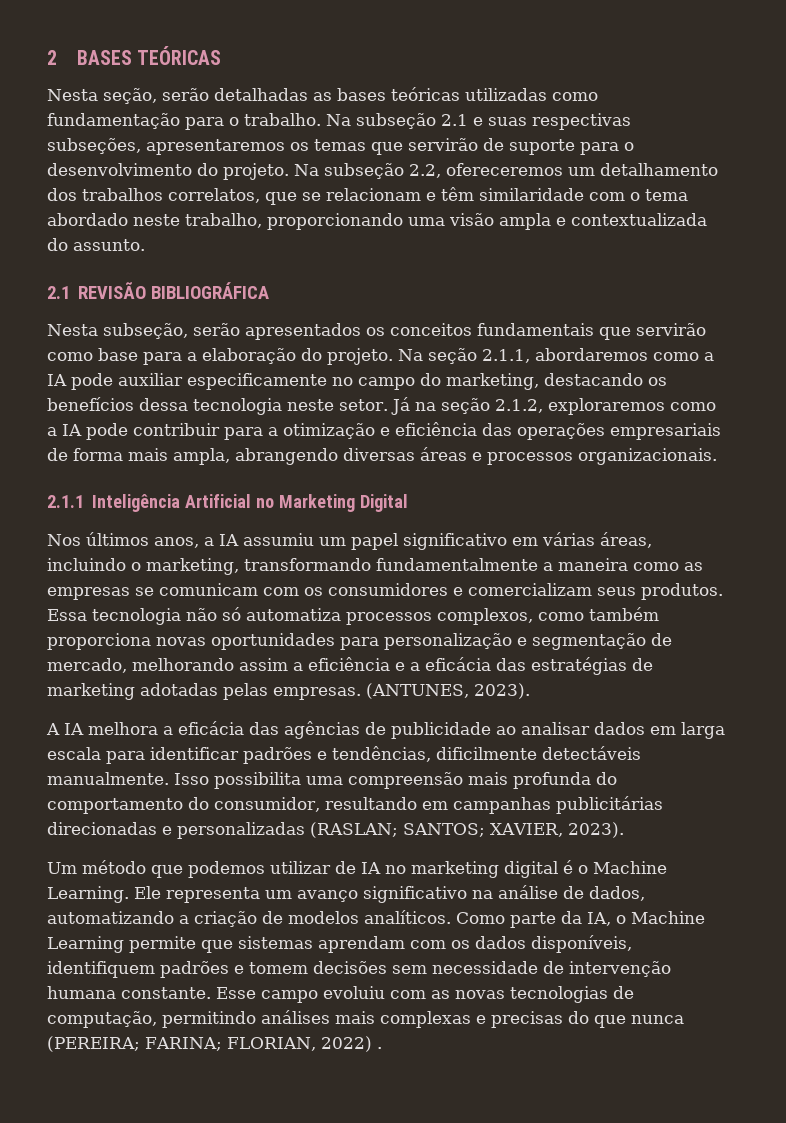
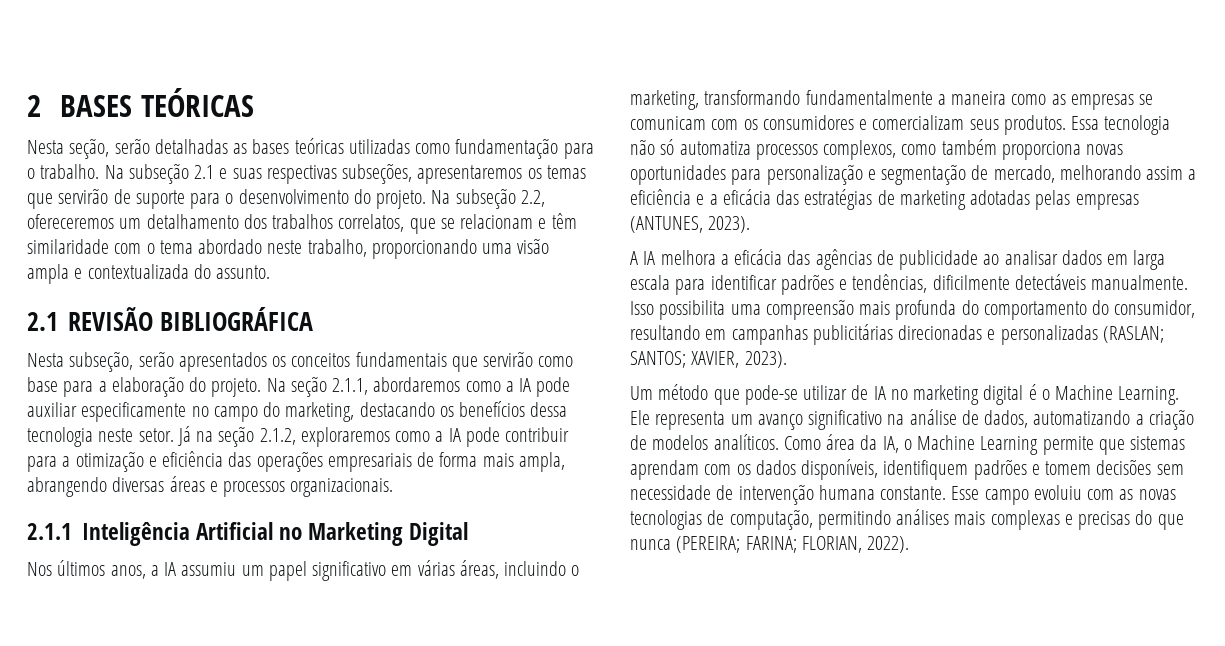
- Essa tecnologia não só automatiza processos complexos, como também proporciona novas oportunidades para personalização e segmentação de mercado, melhorando assim a eficiência e a eficácia das estratégias de marketing adotadas pelas empresas. (ANTUNES, 2023).
+ Essa tecnologia não só automatiza processos complexos, como também proporciona novas oportunidades para personalização e segmentação de mercado, melhorando assim a eficiência e a eficácia das estratégias de marketing adotadas pelas empresas (ANTUNES, 2023).
- Um método que podemos utilizar de IA no marketing digital é o Machine Learning.
+ Um método que pode-se utilizar de IA no marketing digital é o Machine Learning.
- Como parte da IA, o Machine Learning permite que sistemas aprendam com os dados disponíveis, identifiquem padrões e tomem decisões sem necessidade de intervenção humana constante.
+ Como área da IA, o Machine Learning permite que sistemas aprendam com os dados disponíveis, identifiquem padrões e tomem decisões sem necessidade de intervenção humana constante.
- Esse campo evoluiu com as novas tecnologias de computação, permitindo análises mais complexas e precisas do que nunca (PEREIRA; FARINA; FLORIAN, 2022) .
+ Esse campo evoluiu com as novas tecnologias de computação, permitindo análises mais complexas e precisas do que nunca (PEREIRA; FARINA; FLORIAN, 2022).

